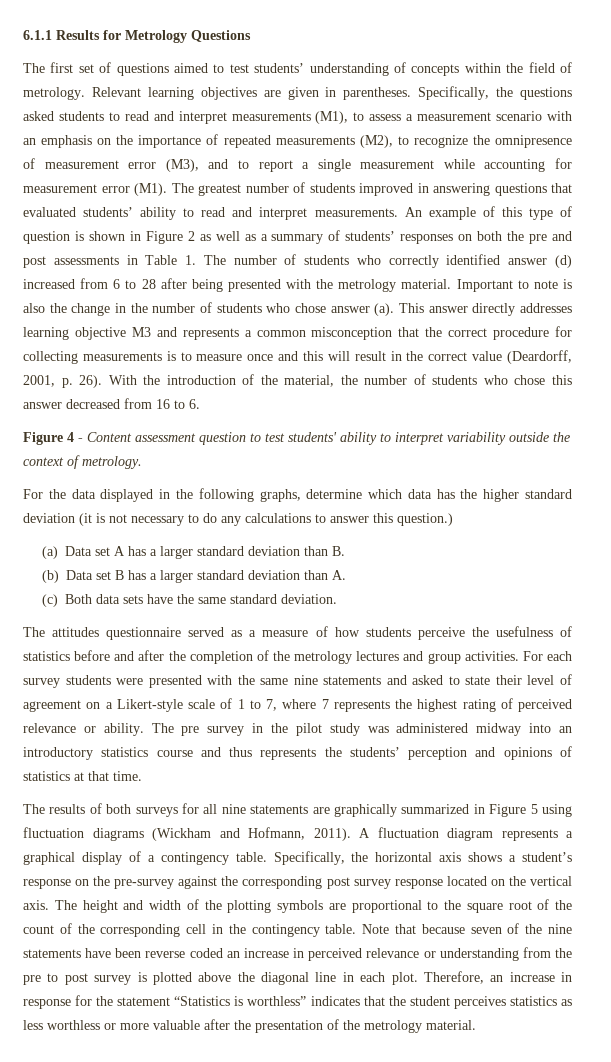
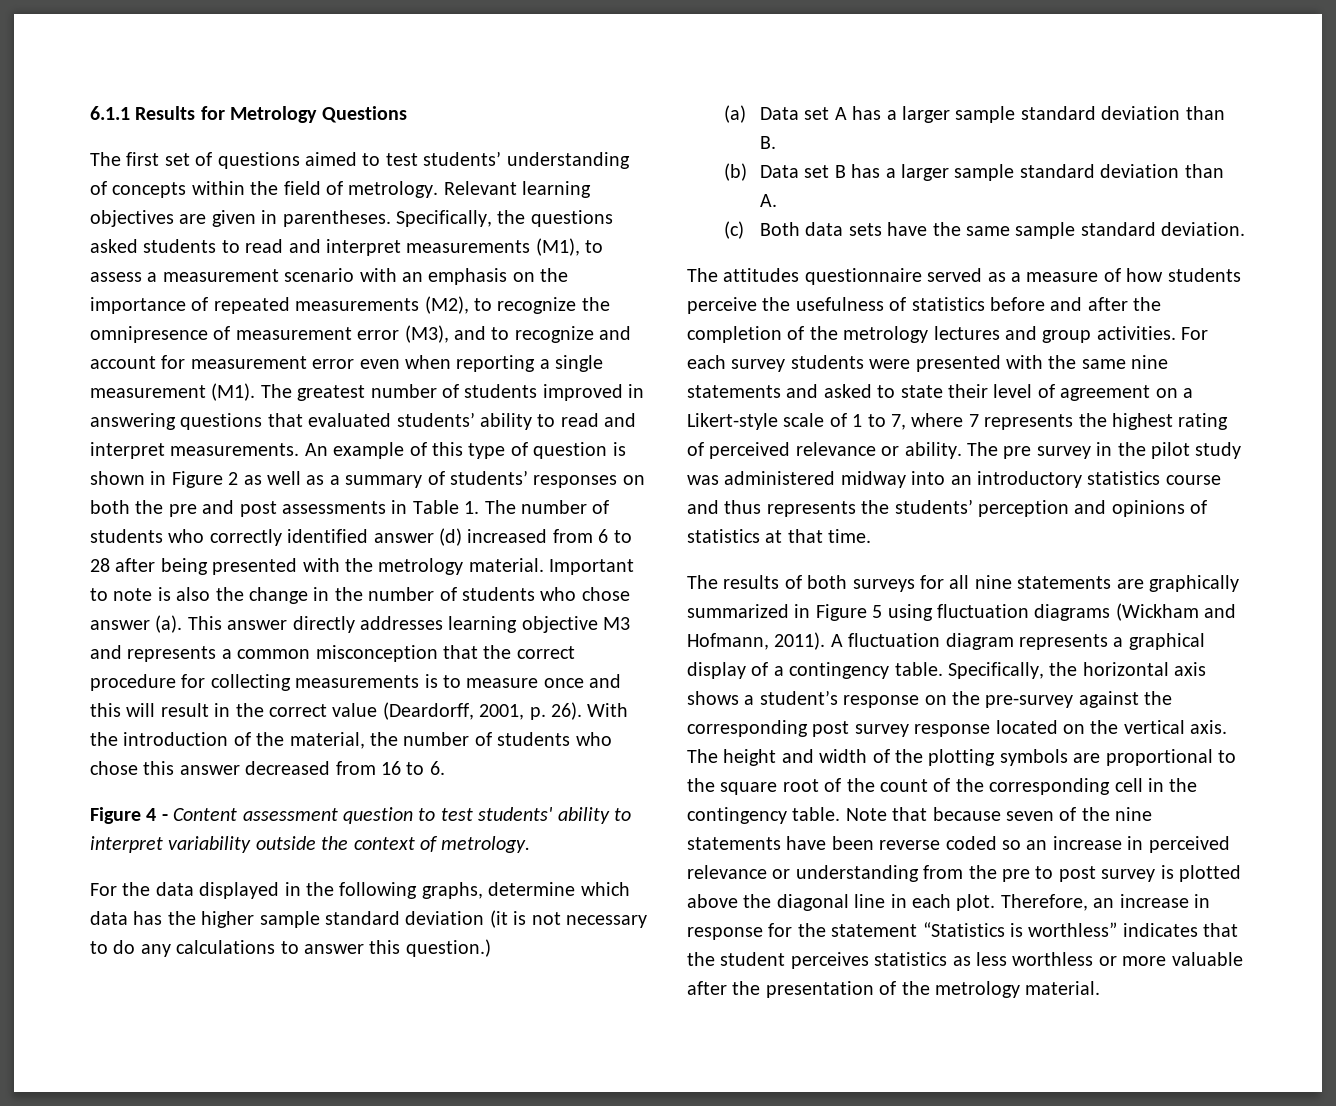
- Specifically, the questions asked students to read and interpret measurements (M1), to assess a measurement scenario with an emphasis on the importance of repeated measurements (M2), to recognize the omnipresence of measurement error (M3), and to report a single measurement while accounting for measurement error (M1). The greatest number of students improved in answering questions that evaluated students’ ability to read and interpret measurements.
+ Specifically, the questions asked students to read and interpret measurements (M1), to assess a measurement scenario with an emphasis on the importance of repeated measurements (M2), to recognize the omnipresence of measurement error (M3), and to recognize and account for measurement error even when reporting a single measurement (M1). The greatest number of students improved in answering questions that evaluated students’ ability to read and interpret measurements.
- For the data displayed in the following graphs, determine which data has the higher standard deviation (it is not necessary to do any calculations to answer this question.)
+ For the data displayed in the following graphs, determine which data has the higher sample standard deviation (it is not necessary to do any calculations to answer this question.)
- (a) Data set A has a larger standard deviation than B.
+ (a) Data set A has a larger sample standard deviation than B.
- (b) Data set B has a larger standard deviation than A.
+ (b) Data set B has a larger sample standard deviation than A.
- (c) Both data sets have the same standard deviation.
+ (c) Both data sets have the same sample standard deviation.
- Note that because seven of the nine statements have been reverse coded an increase in perceived relevance or understanding from the pre to post survey is plotted above the diagonal line in each plot.
+ Note that because seven of the nine statements have been reverse coded so an increase in perceived relevance or understanding from the pre to post survey is plotted above the diagonal line in each plot.

